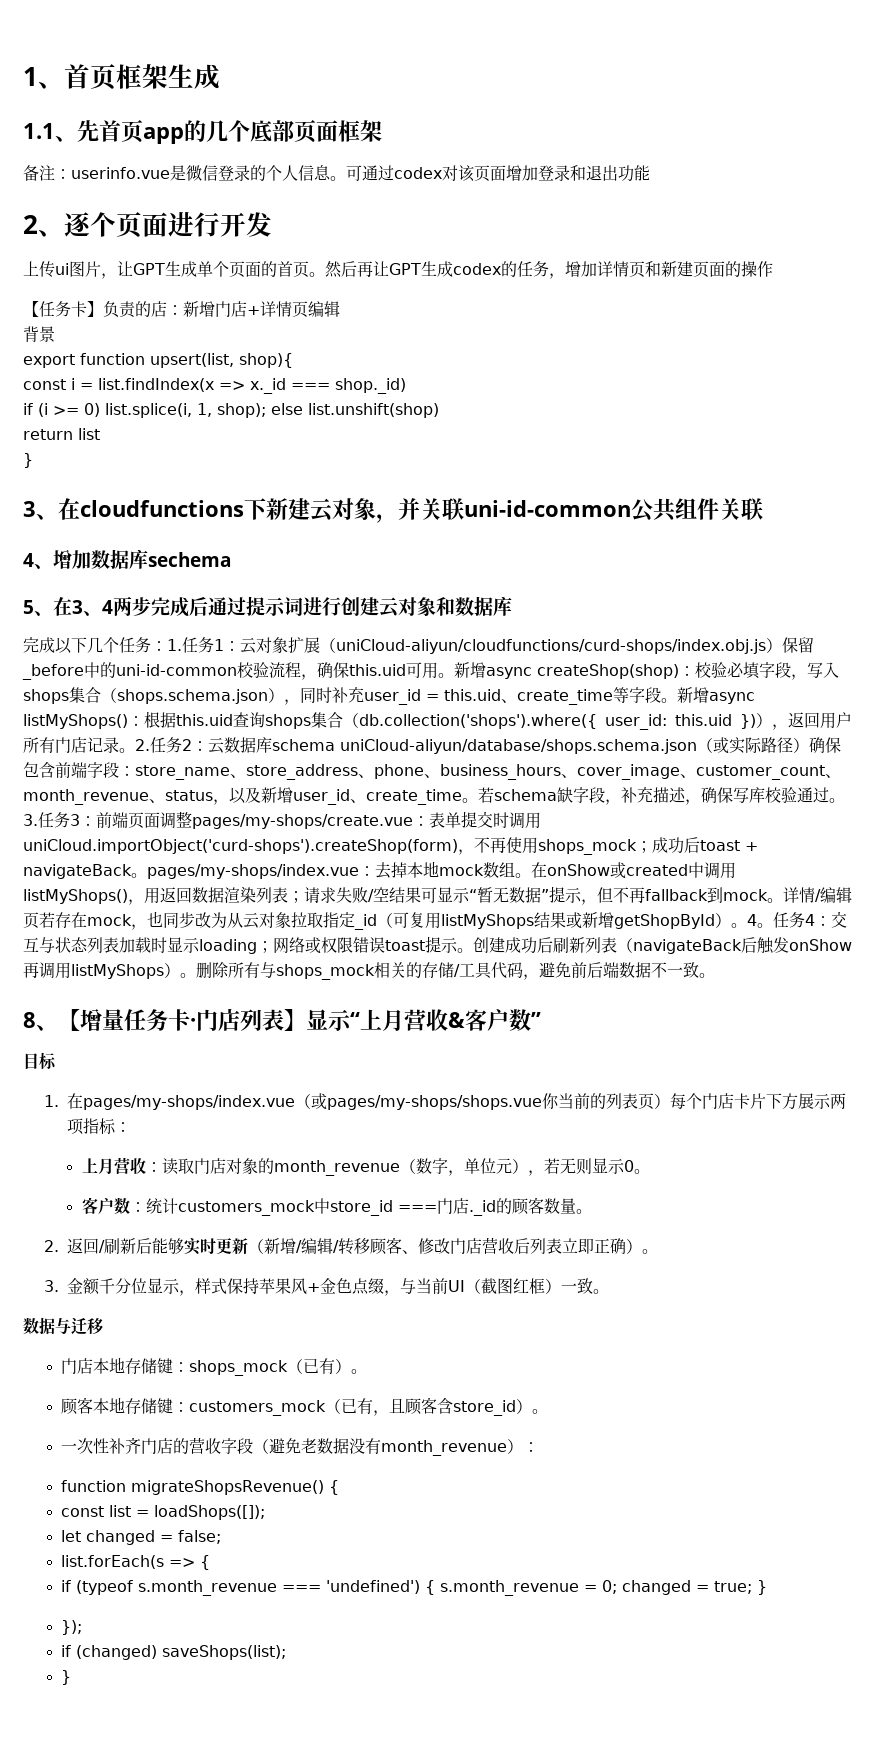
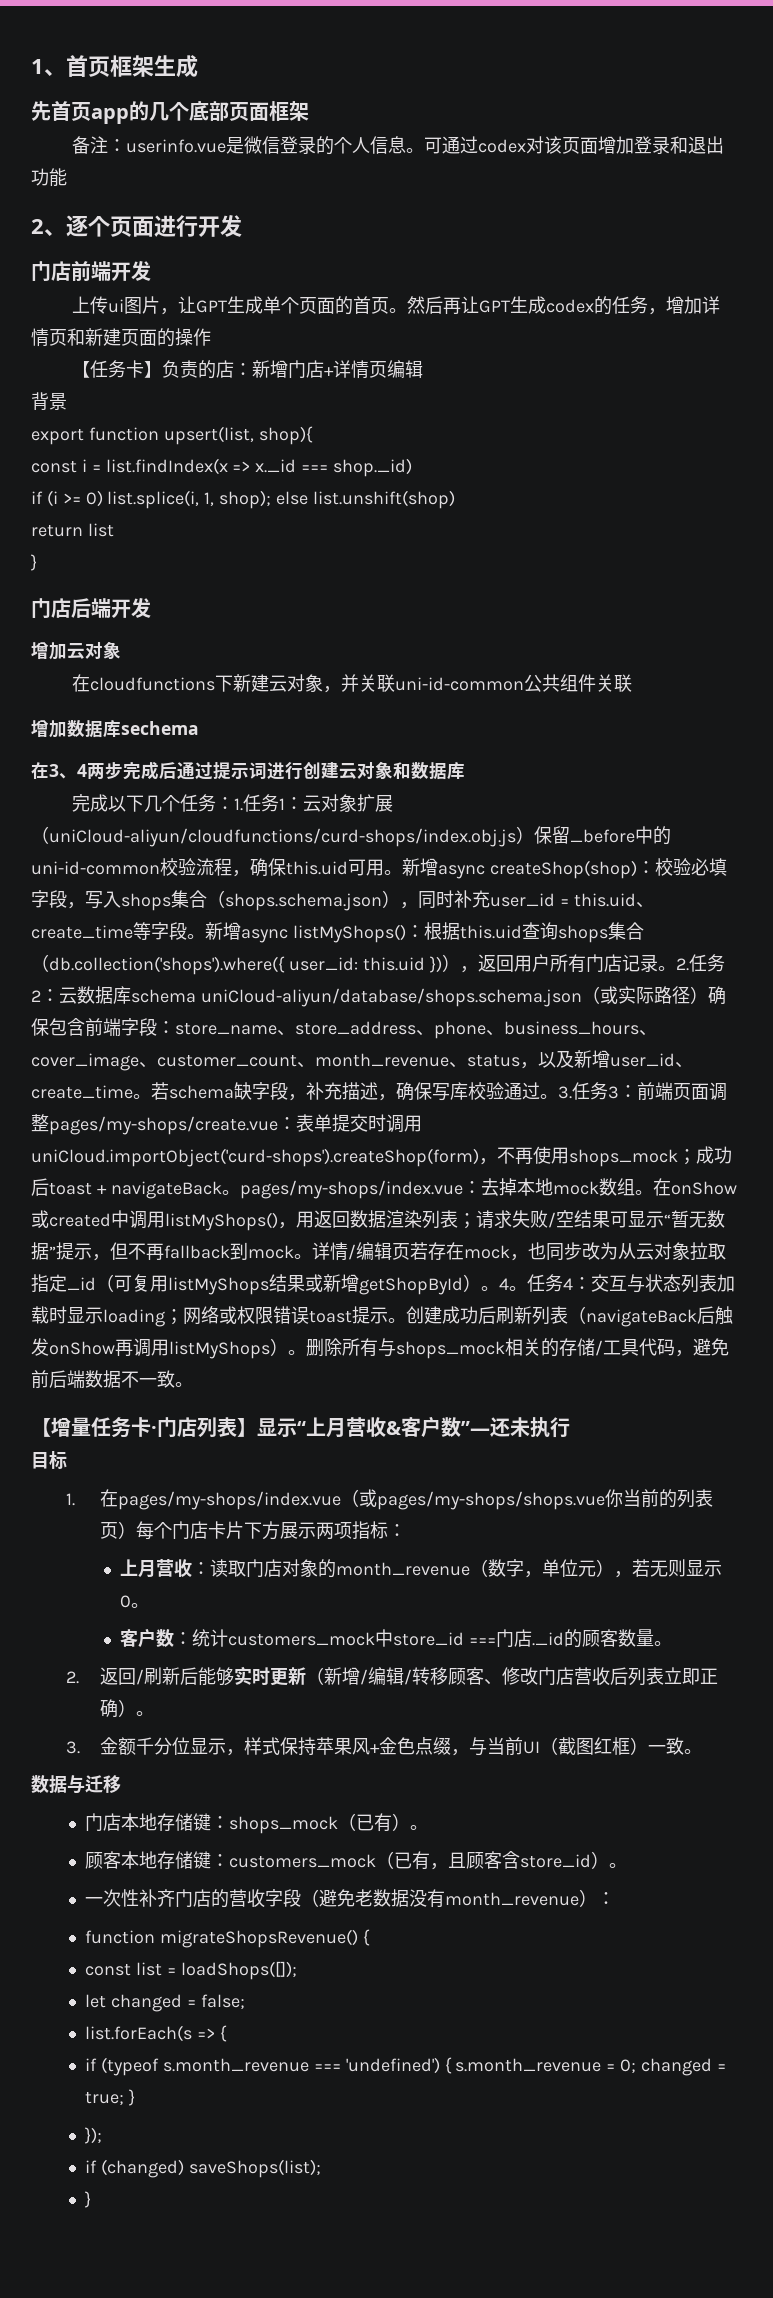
- 1.1、先首页app的几个底部页面框架
+ 先首页app的几个底部页面框架
+ 门店前端开发
- 3、在cloudfunctions下新建云对象，并关联uni-id-common公共组件关联
+ 门店后端开发
+ 增加云对象
+ 在cloudfunctions下新建云对象，并关联uni-id-common公共组件关联
- 4、增加数据库sechema
+ 增加数据库sechema
- 5、在3、4两步完成后通过提示词进行创建云对象和数据库
+ 在3、4两步完成后通过提示词进行创建云对象和数据库
- 8、【增量任务卡·门店列表】显示“上月营收&客户数”
+ 【增量任务卡·门店列表】显示“上月营收&客户数”—还未执行

